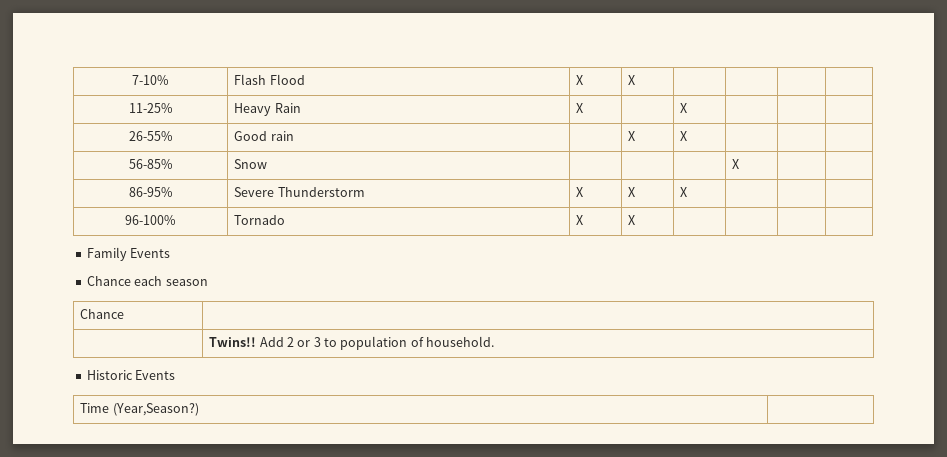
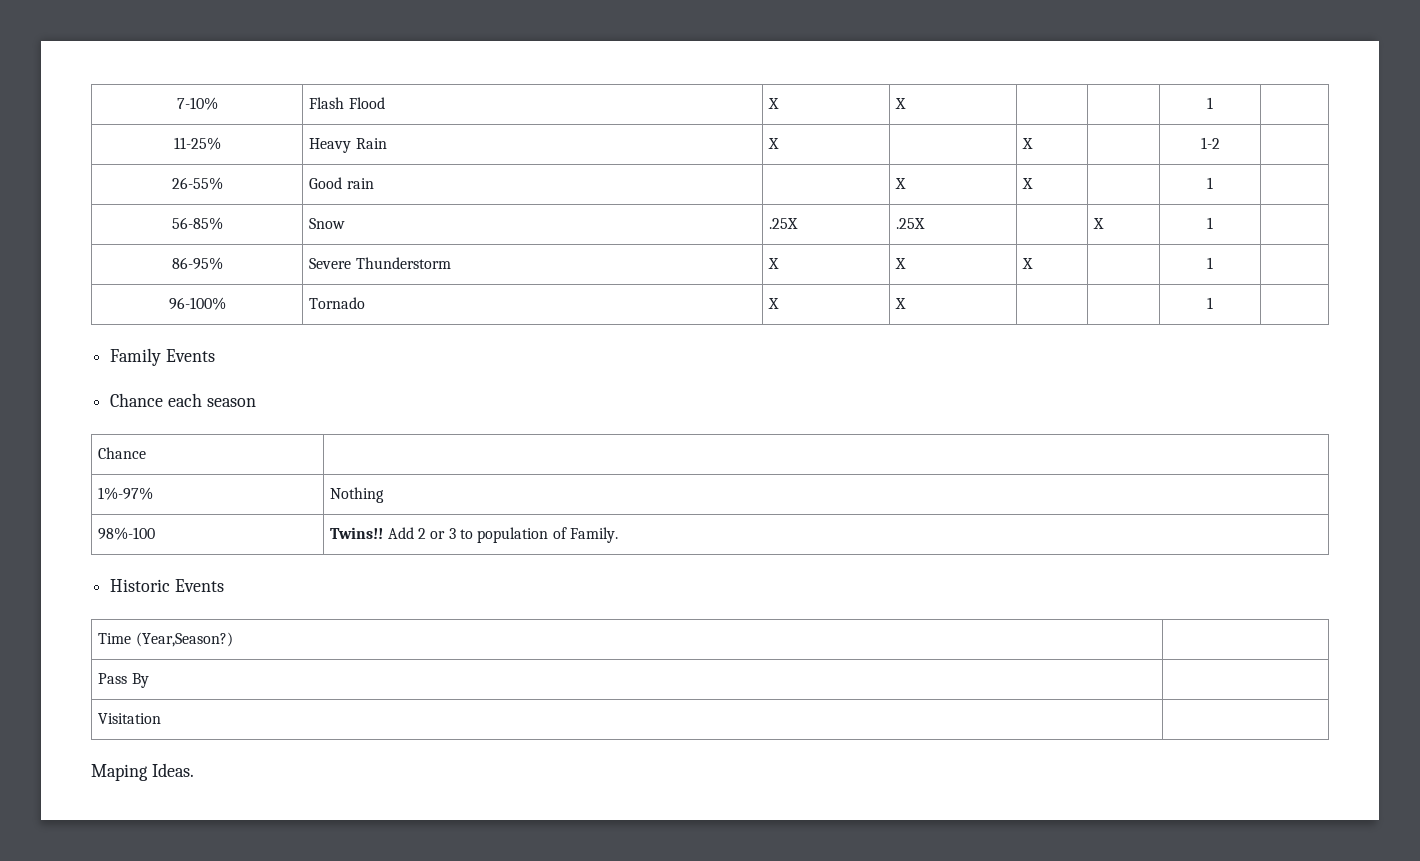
- 7-10% | Flash Flood | X | X | | | |
+ 7-10% | Flash Flood | X | X | | | 1 |
- 11-25% | Heavy Rain | X | | X | | |
+ 11-25% | Heavy Rain | X | | X | | 1-2 |
- 26-55% | Good rain | | X | X | | |
+ 26-55% | Good rain | | X | X | | 1 |
- 56-85% | Snow | | | | X | |
+ 56-85% | Snow | .25X | .25X | | X | 1 |
- 86-95% | Severe Thunderstorm | X | X | X | | |
+ 86-95% | Severe Thunderstorm | X | X | X | | 1 |
- 96-100% | Tornado | X | X | | | |
+ 96-100% | Tornado | X | X | | | 1 |
- | Twins!! Add 2 or 3 to population of household.
+ 1%-97% | Nothing
+ 98%-100 | Twins!! Add 2 or 3 to population of Family.
+ Pass By |
+ Visitation |
+ Maping Ideas.

